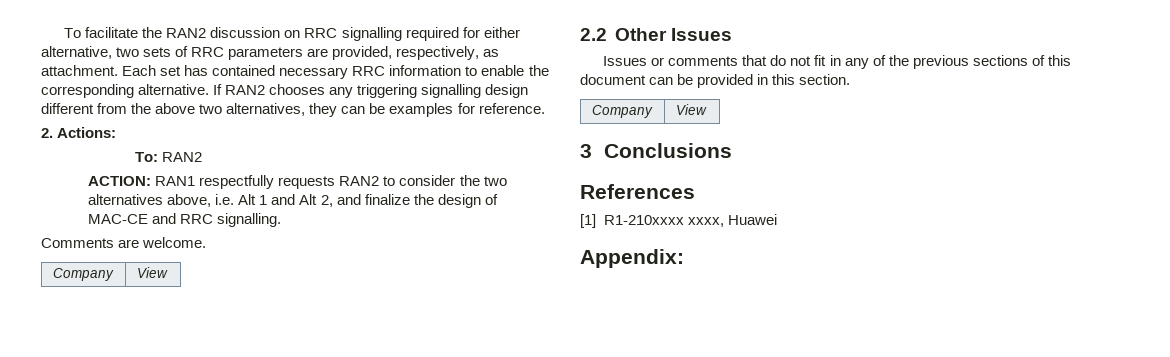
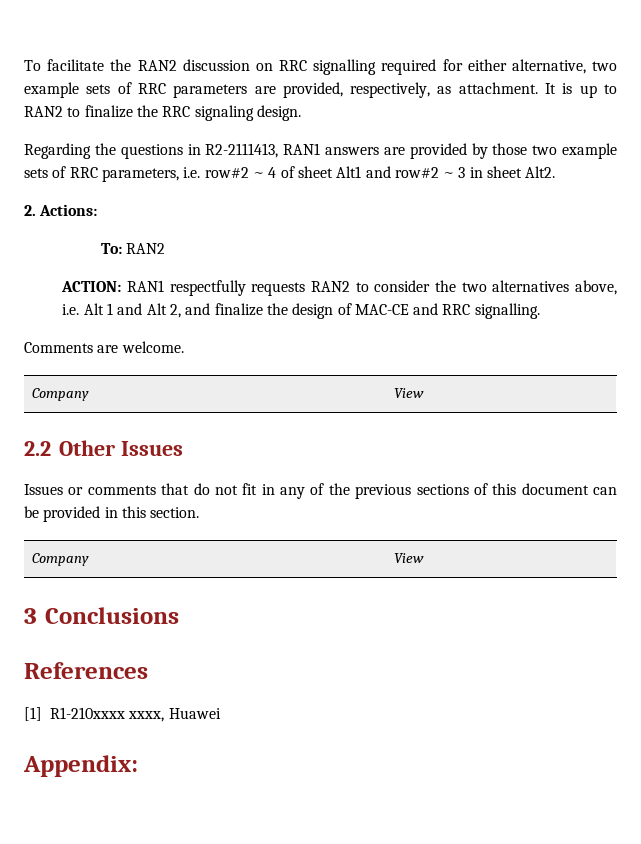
- To facilitate the RAN2 discussion on RRC signalling required for either alternative, two sets of RRC parameters are provided, respectively, as attachment.
+ To facilitate the RAN2 discussion on RRC signalling required for either alternative, two example sets of RRC parameters are provided, respectively, as attachment.
- Each set has contained necessary RRC information to enable the corresponding alternative. If RAN2 chooses any triggering signalling design different from the above two alternatives, they can be examples for reference.
+ It is up to RAN2 to finalize the RRC signaling design.
+ Regarding the questions in R2-2111413, RAN1 answers are provided by those two example sets of RRC parameters, i.e. row#2 ~ 4 of sheet Alt1 and row#2 ~ 3 in sheet Alt2.

